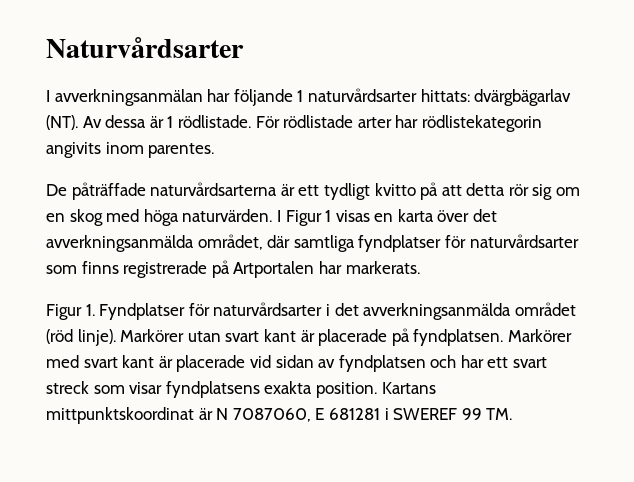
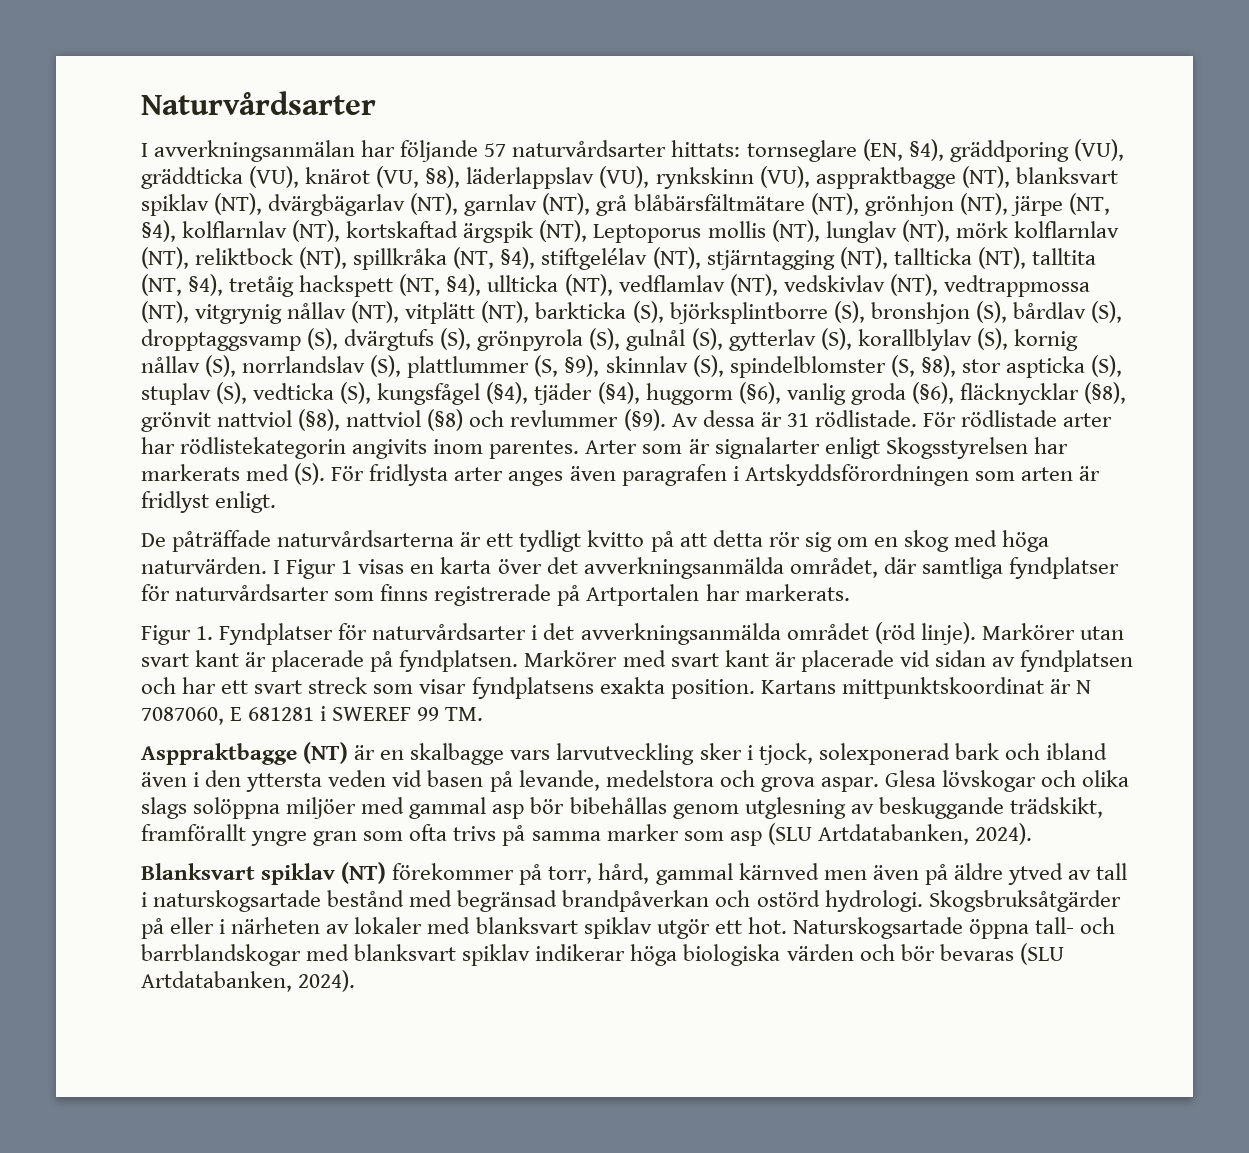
- I avverkningsanmälan har följande 1 naturvårdsarter hittats: dvärgbägarlav (NT). Av dessa är 1 rödlistade.
+ I avverkningsanmälan har följande 57 naturvårdsarter hittats: tornseglare (EN, §4), gräddporing (VU), gräddticka (VU), knärot (VU, §8), läderlappslav (VU), rynkskinn (VU), asppraktbagge (NT), blanksvart spiklav (NT), dvärgbägarlav (NT), garnlav (NT), grå blåbärsfältmätare (NT), grönhjon (NT), järpe (NT, §4), kolflarnlav (NT), kortskaftad ärgspik (NT), Leptoporus mollis (NT), lunglav (NT), mörk kolflarnlav (NT), reliktbock (NT), spillkråka (NT, §4), stiftgelélav (NT), stjärntagging (NT), tallticka (NT), talltita (NT, §4), tretåig hackspett (NT, §4), ullticka (NT), vedflamlav (NT), vedskivlav (NT), vedtrappmossa (NT), vitgrynig nållav (NT), vitplätt (NT), barkticka (S), björksplintborre (S), bronshjon (S), bårdlav (S), dropptaggsvamp (S), dvärgtufs (S), grönpyrola (S), gulnål (S), gytterlav (S), korallblylav (S), kornig nållav (S), norrlandslav (S), plattlummer (S, §9), skinnlav (S), spindelblomster (S, §8), stor aspticka (S), stuplav (S), vedticka (S), kungsfågel (§4), tjäder (§4), huggorm (§6), vanlig groda (§6), fläcknycklar (§8), grönvit nattviol (§8), nattviol (§8) och revlummer (§9). Av dessa är 31 rödlistade.
+ Arter som är signalarter enligt Skogsstyrelsen har markerats med (S). För fridlysta arter anges även paragrafen i Artskyddsförordningen som arten är fridlyst enligt.
+ Asppraktbagge (NT) är en skalbagge vars larvutveckling sker i tjock, solexponerad bark och ibland även i den yttersta veden vid basen på levande, medelstora och grova aspar. Glesa lövskogar och olika slags solöppna miljöer med gammal asp bör bibehållas genom utglesning av beskuggande trädskikt, framförallt yngre gran som ofta trivs på samma marker som asp (SLU Artdatabanken, 2024).
+ Blanksvart spiklav (NT) förekommer på torr, hård, gammal kärnved men även på äldre ytved av tall i naturskogsartade bestånd med begränsad brandpåverkan och ostörd hydrologi. Skogsbruksåtgärder på eller i närheten av lokaler med blanksvart spiklav utgör ett hot. Naturskogsartade öppna tall- och barrblandskogar med blanksvart spiklav indikerar höga biologiska värden och bör bevaras (SLU Artdatabanken, 2024).

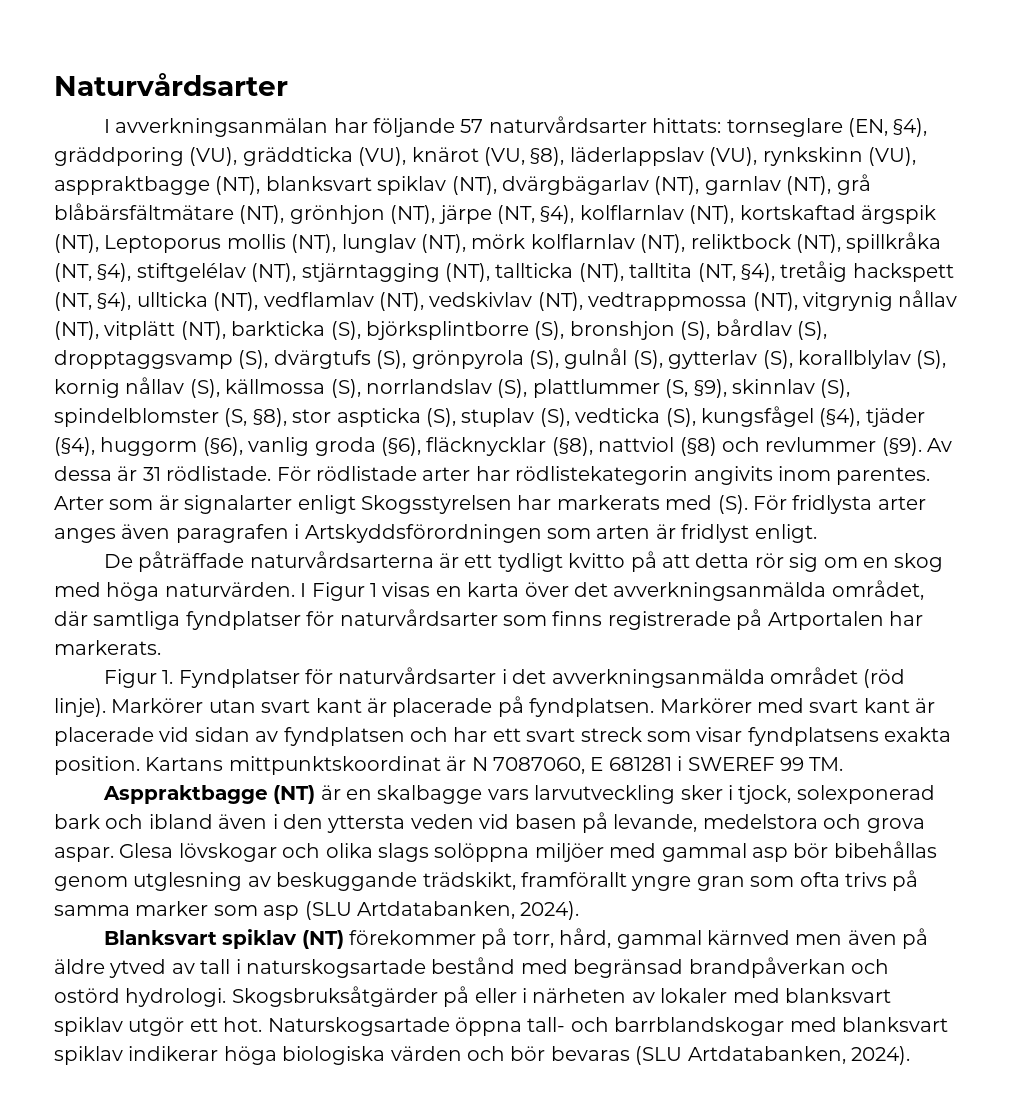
- tornseglare (EN, §4), gräddporing (VU), gräddticka (VU), knärot (VU, §8), läderlappslav (VU), rynkskinn (VU), asppraktbagge (NT), blanksvart spiklav (NT), dvärgbägarlav (NT), garnlav (NT), grå blåbärsfältmätare (NT), grönhjon (NT), järpe (NT, §4), kolflarnlav (NT), kortskaftad ärgspik (NT), Leptoporus mollis (NT), lunglav (NT), mörk kolflarnlav (NT), reliktbock (NT), spillkråka (NT, §4), stiftgelélav (NT), stjärntagging (NT), tallticka (NT), talltita (NT, §4), tretåig hackspett (NT, §4), ullticka (NT), vedflamlav (NT), vedskivlav (NT), vedtrappmossa (NT), vitgrynig nållav (NT), vitplätt (NT), barkticka (S), björksplintborre (S), bronshjon (S), bårdlav (S), dropptaggsvamp (S), dvärgtufs (S), grönpyrola (S), gulnål (S), gytterlav (S), korallblylav (S), kornig nållav (S), norrlandslav (S), plattlummer (S, §9), skinnlav (S), spindelblomster (S, §8), stor aspticka (S), stuplav (S), vedticka (S), kungsfågel (§4), tjäder (§4), huggorm (§6), vanlig groda (§6), fläcknycklar (§8), grönvit nattviol (§8), nattviol (§8) och revlummer (§9).
+ tornseglare (EN, §4), gräddporing (VU), gräddticka (VU), knärot (VU, §8), läderlappslav (VU), rynkskinn (VU), asppraktbagge (NT), blanksvart spiklav (NT), dvärgbägarlav (NT), garnlav (NT), grå blåbärsfältmätare (NT), grönhjon (NT), järpe (NT, §4), kolflarnlav (NT), kortskaftad ärgspik (NT), Leptoporus mollis (NT), lunglav (NT), mörk kolflarnlav (NT), reliktbock (NT), spillkråka (NT, §4), stiftgelélav (NT), stjärntagging (NT), tallticka (NT), talltita (NT, §4), tretåig hackspett (NT, §4), ullticka (NT), vedflamlav (NT), vedskivlav (NT), vedtrappmossa (NT), vitgrynig nållav (NT), vitplätt (NT), barkticka (S), björksplintborre (S), bronshjon (S), bårdlav (S), dropptaggsvamp (S), dvärgtufs (S), grönpyrola (S), gulnål (S), gytterlav (S), korallblylav (S), kornig nållav (S), källmossa (S), norrlandslav (S), plattlummer (S, §9), skinnlav (S), spindelblomster (S, §8), stor aspticka (S), stuplav (S), vedticka (S), kungsfågel (§4), tjäder (§4), huggorm (§6), vanlig groda (§6), fläcknycklar (§8), nattviol (§8) och revlummer (§9).

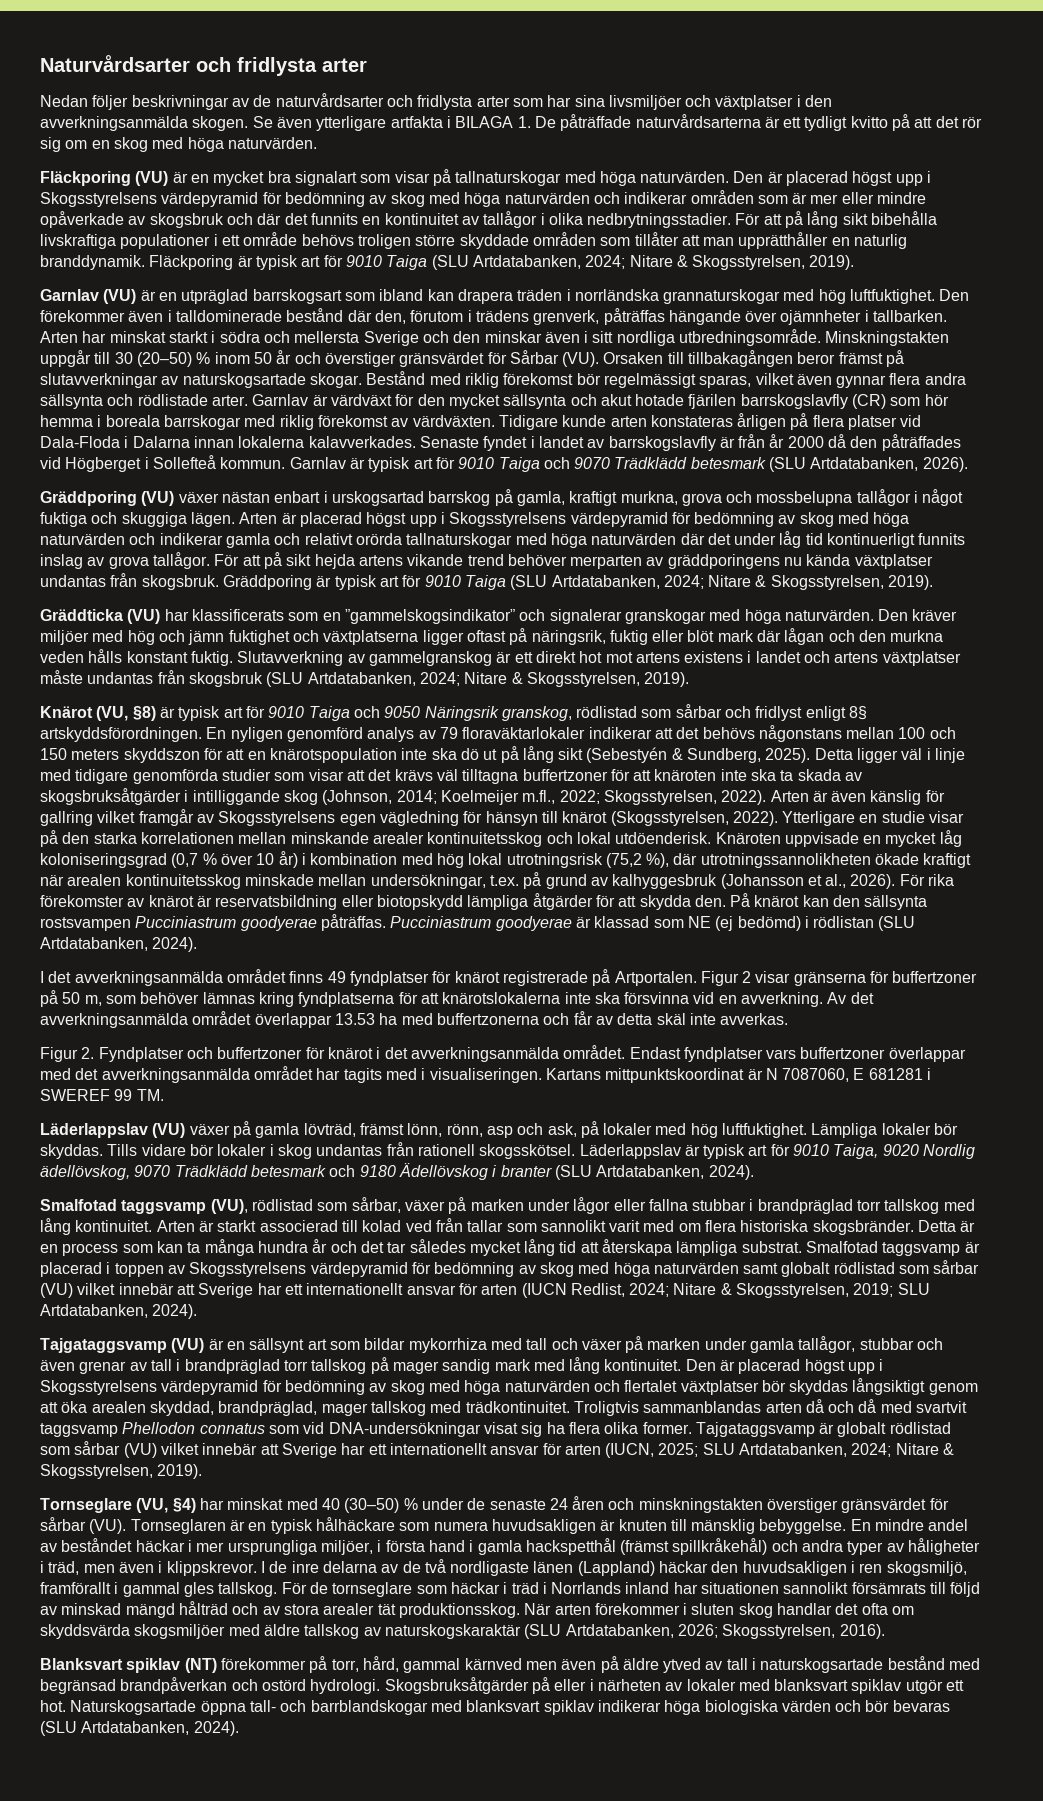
- Naturvårdsarter
- I avverkningsanmälan har följande 57 naturvårdsarter hittats: tornseglare (EN, §4), gräddporing (VU), gräddticka (VU), knärot (VU, §8), läderlappslav (VU), rynkskinn (VU), asppraktbagge (NT), blanksvart spiklav (NT), dvärgbägarlav (NT), garnlav (NT), grå blåbärsfältmätare (NT), grönhjon (NT), järpe (NT, §4), kolflarnlav (NT), kortskaftad ärgspik (NT), Leptoporus mollis (NT), lunglav (NT), mörk kolflarnlav (NT), reliktbock (NT), spillkråka (NT, §4), stiftgelélav (NT), stjärntagging (NT), tallticka (NT), talltita (NT, §4), tretåig hackspett (NT, §4), ullticka (NT), vedflamlav (NT), vedskivlav (NT), vedtrappmossa (NT), vitgrynig nållav (NT), vitplätt (NT), barkticka (S), björksplintborre (S), bronshjon (S), bårdlav (S), dropptaggsvamp (S), dvärgtufs (S), grönpyrola (S), gulnål (S), gytterlav (S), korallblylav (S), kornig nållav (S), källmossa (S), norrlandslav (S), plattlummer (S, §9), skinnlav (S), spindelblomster (S, §8), stor aspticka (S), stuplav (S), vedticka (S), kungsfågel (§4), tjäder (§4), huggorm (§6), vanlig groda (§6), fläcknycklar (§8), nattviol (§8) och revlummer (§9). Av dessa är 31 rödlistade. För rödlistade arter har rödlistekategorin angivits inom parentes. Arter som är signalarter enligt Skogsstyrelsen har markerats med (S). För fridlysta arter anges även paragrafen i Artskyddsförordningen som arten är fridlyst enligt.
- De påträffade naturvårdsarterna är ett tydligt kvitto på att detta rör sig om en skog med höga naturvärden. I Figur 1 visas en karta över det avverkningsanmälda området, där samtliga fyndplatser för naturvårdsarter som finns registrerade på Artportalen har markerats.
- Figur 1. Fyndplatser för naturvårdsarter i det avverkningsanmälda området (röd linje). Markörer utan svart kant är placerade på fyndplatsen. Markörer med svart kant är placerade vid sidan av fyndplatsen och har ett svart streck som visar fyndplatsens exakta position.
+ Naturvårdsarter och fridlysta arter
+ Nedan följer beskrivningar av de naturvårdsarter och fridlysta arter som har sina livsmiljöer och växtplatser i den avverkningsanmälda skogen. Se även ytterligare artfakta i BILAGA 1. De påträffade naturvårdsarterna är ett tydligt kvitto på att det rör sig om en skog med höga naturvärden.
+ Fläckporing (VU) är en mycket bra signalart som visar på tallnaturskogar med höga naturvärden. Den är placerad högst upp i Skogsstyrelsens värdepyramid för bedömning av skog med höga naturvärden och indikerar områden som är mer eller mindre opåverkade av skogsbruk och där det funnits en kontinuitet av tallågor i olika nedbrytningsstadier. För att på lång sikt bibehålla livskraftiga populationer i ett område behövs troligen större skyddade områden som tillåter att man upprätthåller en naturlig branddynamik. Fläckporing är typisk art för 9010 Taiga (SLU Artdatabanken, 2024; Nitare & Skogsstyrelsen, 2019).
+ Garnlav (VU) är en utpräglad barrskogsart som ibland kan drapera träden i norrländska grannaturskogar med hög luftfuktighet. Den förekommer även i talldominerade bestånd där den, förutom i trädens grenverk, påträffas hängande över ojämnheter i tallbarken. Arten har minskat starkt i södra och mellersta Sverige och den minskar även i sitt nordliga utbredningsområde. Minskningstakten uppgår till 30 (20–50) % inom 50 år och överstiger gränsvärdet för Sårbar (VU). Orsaken till tillbakagången beror främst på slutavverkningar av naturskogsartade skogar. Bestånd med riklig förekomst bör regelmässigt sparas, vilket även gynnar flera andra sällsynta och rödlistade arter. Garnlav är värdväxt för den mycket sällsynta och akut hotade fjärilen barrskogslavfly (CR) som hör hemma i boreala barrskogar med riklig förekomst av värdväxten. Tidigare kunde arten konstateras årligen på flera platser vid Dala-Floda i Dalarna innan lokalerna kalavverkades. Senaste fyndet i landet av barrskogslavfly är från år 2000 då den påträffades vid Högberget i Sollefteå kommun. Garnlav är typisk art för 9010 Taiga och 9070 Trädklädd betesmark (SLU Artdatabanken, 2026).
+ Gräddporing (VU) växer nästan enbart i urskogsartad barrskog på gamla, kraftigt murkna, grova och mossbelupna tallågor i något fuktiga och skuggiga lägen. Arten är placerad högst upp i Skogsstyrelsens värdepyramid för bedömning av skog med höga naturvärden och indikerar gamla och relativt orörda tallnaturskogar med höga naturvärden där det under låg tid kontinuerligt funnits inslag av grova tallågor. För att på sikt hejda artens vikande trend behöver merparten av gräddporingens nu kända växtplatser undantas från skogsbruk. Gräddporing är typisk art för 9010 Taiga (SLU Artdatabanken, 2024; Nitare & Skogsstyrelsen, 2019).
+ Gräddticka (VU) har klassificerats som en ”gammelskogsindikator” och signalerar granskogar med höga naturvärden. Den kräver miljöer med hög och jämn fuktighet och växtplatserna ligger oftast på näringsrik, fuktig eller blöt mark där lågan och den murkna veden hålls konstant fuktig. Slutavverkning av gammelgranskog är ett direkt hot mot artens existens i landet och artens växtplatser måste undantas från skogsbruk (SLU Artdatabanken, 2024; Nitare & Skogsstyrelsen, 2019).
+ Knärot (VU, §8) är typisk art för 9010 Taiga och 9050 Näringsrik granskog, rödlistad som sårbar och fridlyst enligt 8§ artskyddsförordningen. En nyligen genomförd analys av 79 floraväktarlokaler indikerar att det behövs någonstans mellan 100 och 150 meters skyddszon för att en knärotspopulation inte ska dö ut på lång sikt (Sebestyén & Sundberg, 2025). Detta ligger väl i linje med tidigare genomförda studier som visar att det krävs väl tilltagna buffertzoner för att knäroten inte ska ta skada av skogsbruksåtgärder i intilliggande skog (Johnson, 2014; Koelmeijer m.fl., 2022; Skogsstyrelsen, 2022). Arten är även känslig för gallring vilket framgår av Skogsstyrelsens egen vägledning för hänsyn till knärot (Skogsstyrelsen, 2022). Ytterligare en studie visar på den starka korrelationen mellan minskande arealer kontinuitetsskog och lokal utdöenderisk. Knäroten uppvisade en mycket låg koloniseringsgrad (0,7 % över 10 år) i kombination med hög lokal utrotningsrisk (75,2 %), där utrotningssannolikheten ökade kraftigt när arealen kontinuitetsskog minskade mellan undersökningar, t.ex. på grund av kalhyggesbruk (Johansson et al., 2026). För rika förekomster av knärot är reservatsbildning eller biotopskydd lämpliga åtgärder för att skydda den. På knärot kan den sällsynta rostsvampen Pucciniastrum goodyerae påträffas. Pucciniastrum goodyerae är klassad som NE (ej bedömd) i rödlistan (SLU Artdatabanken, 2024).
+ I det avverkningsanmälda området finns 49 fyndplatser för knärot registrerade på Artportalen. Figur 2 visar gränserna för buffertzoner på 50 m, som behöver lämnas kring fyndplatserna för att knärotslokalerna inte ska försvinna vid en avverkning. Av det avverkningsanmälda området överlappar 13.53 ha med buffertzonerna och får av detta skäl inte avverkas.
+ Figur 2. Fyndplatser och buffertzoner för knärot i det avverkningsanmälda området. Endast fyndplatser vars buffertzoner överlappar med det avverkningsanmälda området har tagits med i visualiseringen.
- Asppraktbagge (NT) är en skalbagge vars larvutveckling sker i tjock, solexponerad bark och ibland även i den yttersta veden vid basen på levande, medelstora och grova aspar. Glesa lövskogar och olika slags solöppna miljöer med gammal asp bör bibehållas genom utglesning av beskuggande trädskikt, framförallt yngre gran som ofta trivs på samma marker som asp (SLU Artdatabanken, 2024).
+ Läderlappslav (VU) växer på gamla lövträd, främst lönn, rönn, asp och ask, på lokaler med hög luftfuktighet. Lämpliga lokaler bör skyddas. Tills vidare bör lokaler i skog undantas från rationell skogsskötsel. Läderlappslav är typisk art för 9010 Taiga, 9020 Nordlig ädellövskog, 9070 Trädklädd betesmark och 9180 Ädellövskog i branter (SLU Artdatabanken, 2024).
+ Smalfotad taggsvamp (VU), rödlistad som sårbar, växer på marken under lågor eller fallna stubbar i brandpräglad torr tallskog med lång kontinuitet. Arten är starkt associerad till kolad ved från tallar som sannolikt varit med om flera historiska skogsbränder. Detta är en process som kan ta många hundra år och det tar således mycket lång tid att återskapa lämpliga substrat. Smalfotad taggsvamp är placerad i toppen av Skogsstyrelsens värdepyramid för bedömning av skog med höga naturvärden samt globalt rödlistad som sårbar (VU) vilket innebär att Sverige har ett internationellt ansvar för arten (IUCN Redlist, 2024; Nitare & Skogsstyrelsen, 2019; SLU Artdatabanken, 2024).
+ Tajgataggsvamp (VU) är en sällsynt art som bildar mykorrhiza med tall och växer på marken under gamla tallågor, stubbar och även grenar av tall i brandpräglad torr tallskog på mager sandig mark med lång kontinuitet. Den är placerad högst upp i Skogsstyrelsens värdepyramid för bedömning av skog med höga naturvärden och flertalet växtplatser bör skyddas långsiktigt genom att öka arealen skyddad, brandpräglad, mager tallskog med trädkontinuitet. Troligtvis sammanblandas arten då och då med svartvit taggsvamp Phellodon connatus som vid DNA-undersökningar visat sig ha flera olika former. Tajgataggsvamp är globalt rödlistad som sårbar (VU) vilket innebär att Sverige har ett internationellt ansvar för arten (IUCN, 2025; SLU Artdatabanken, 2024; Nitare & Skogsstyrelsen, 2019).
+ Tornseglare (VU, §4) har minskat med 40 (30–50) % under de senaste 24 åren och minskningstakten överstiger gränsvärdet för sårbar (VU). Tornseglaren är en typisk hålhäckare som numera huvudsakligen är knuten till mänsklig bebyggelse. En mindre andel av beståndet häckar i mer ursprungliga miljöer, i första hand i gamla hackspetthål (främst spillkråkehål) och andra typer av håligheter i träd, men även i klippskrevor. I de inre delarna av de två nordligaste länen (Lappland) häckar den huvudsakligen i ren skogsmiljö, framförallt i gammal gles tallskog. För de tornseglare som häckar i träd i Norrlands inland har situationen sannolikt försämrats till följd av minskad mängd hålträd och av stora arealer tät produktionsskog. När arten förekommer i sluten skog handlar det ofta om skyddsvärda skogsmiljöer med äldre tallskog av naturskogskaraktär (SLU Artdatabanken, 2026; Skogsstyrelsen, 2016).

